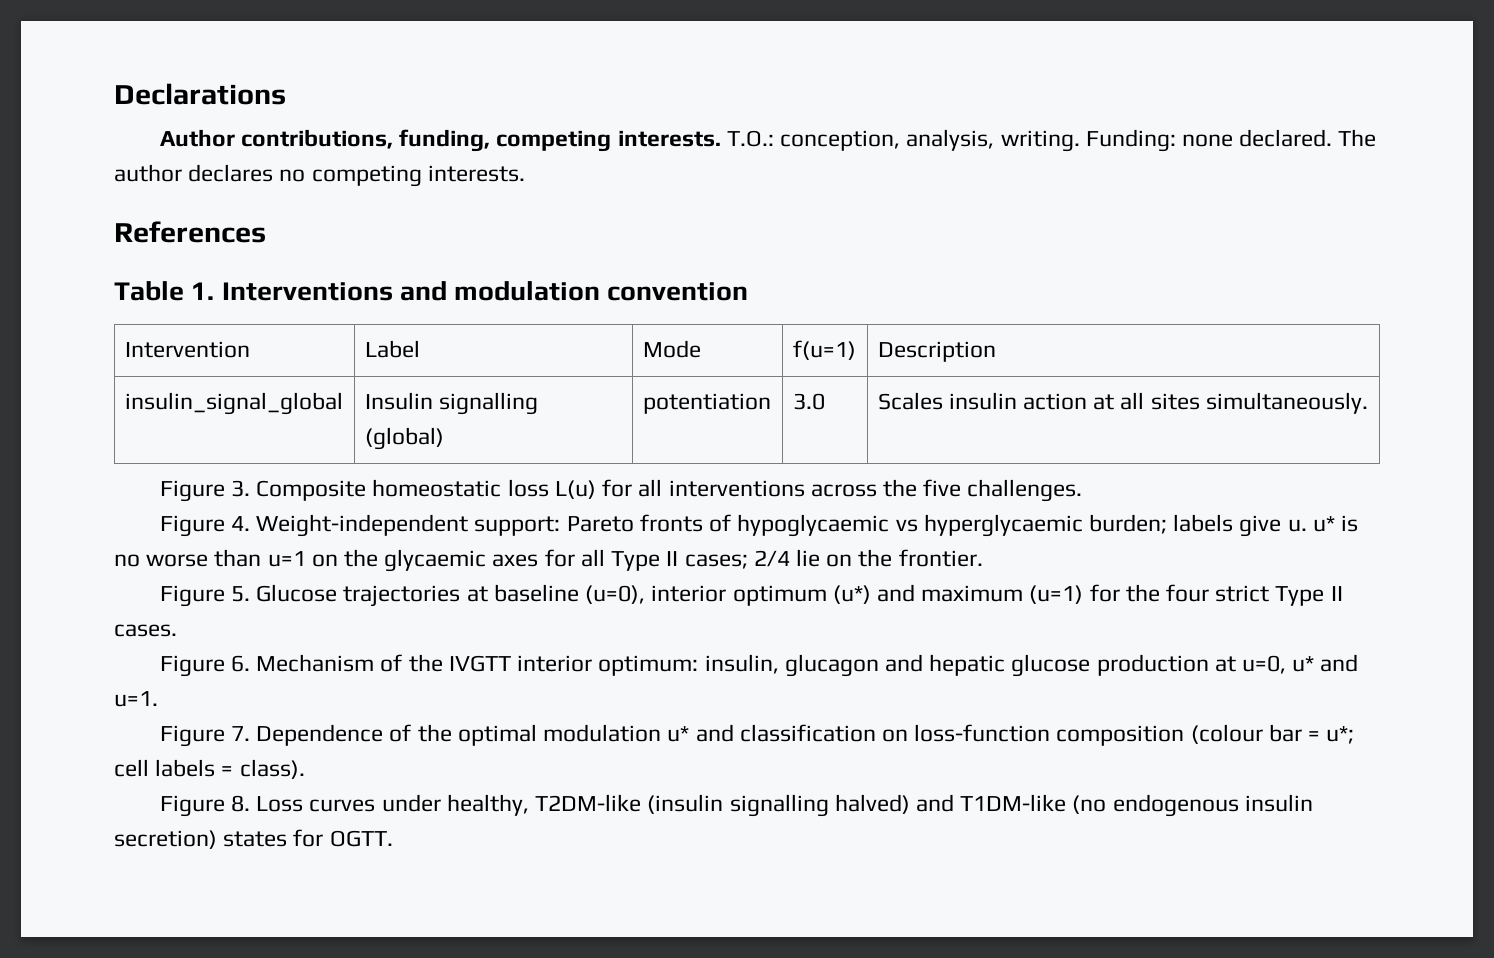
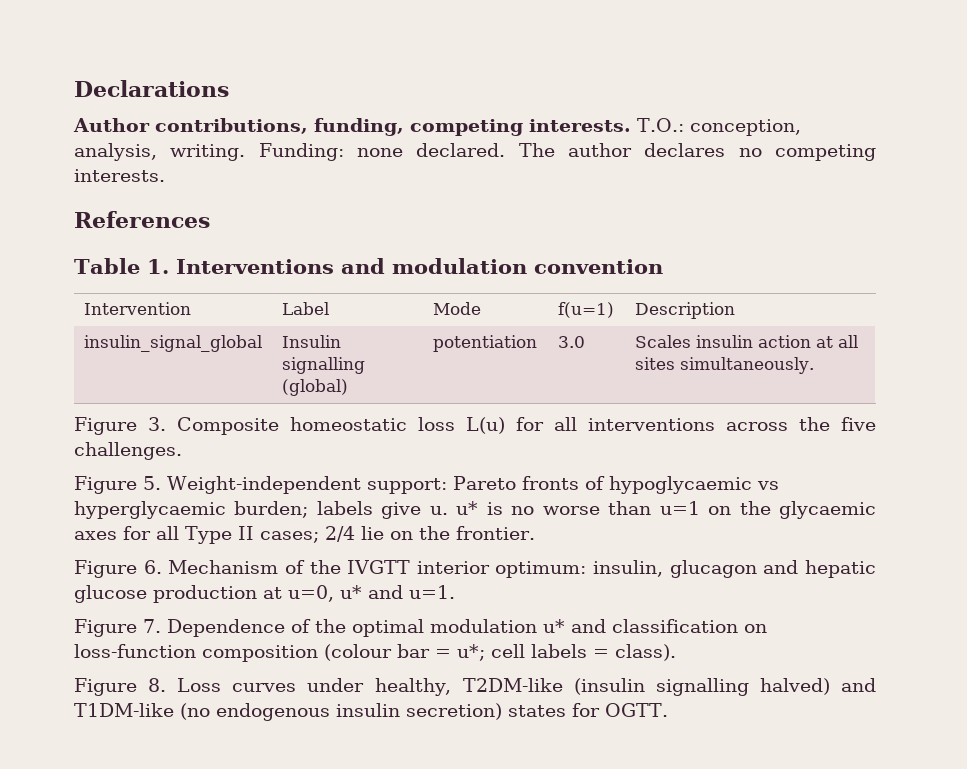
- Figure 4. Weight-independent support: Pareto fronts of hypoglycaemic vs hyperglycaemic burden; labels give u. u* is no worse than u=1 on the glycaemic axes for all Type II cases; 2/4 lie on the frontier.
+ Figure 5. Weight-independent support: Pareto fronts of hypoglycaemic vs hyperglycaemic burden; labels give u. u* is no worse than u=1 on the glycaemic axes for all Type II cases; 2/4 lie on the frontier.
- Figure 5. Glucose trajectories at baseline (u=0), interior optimum (u*) and maximum (u=1) for the four strict Type II cases.

